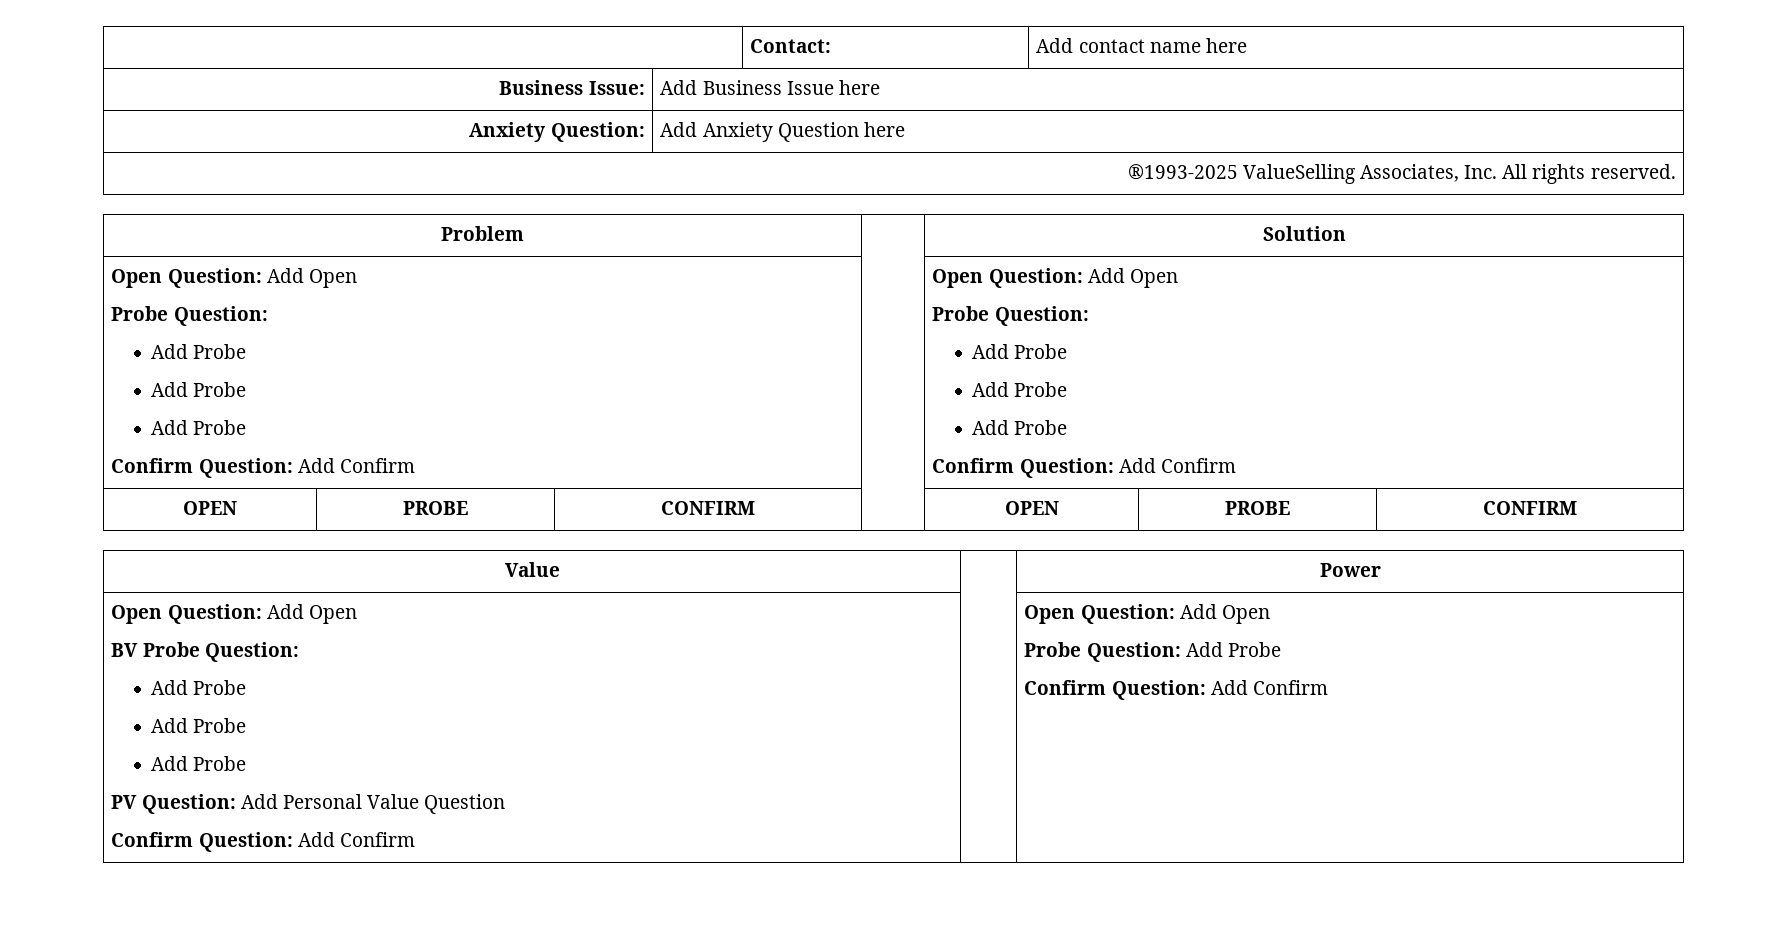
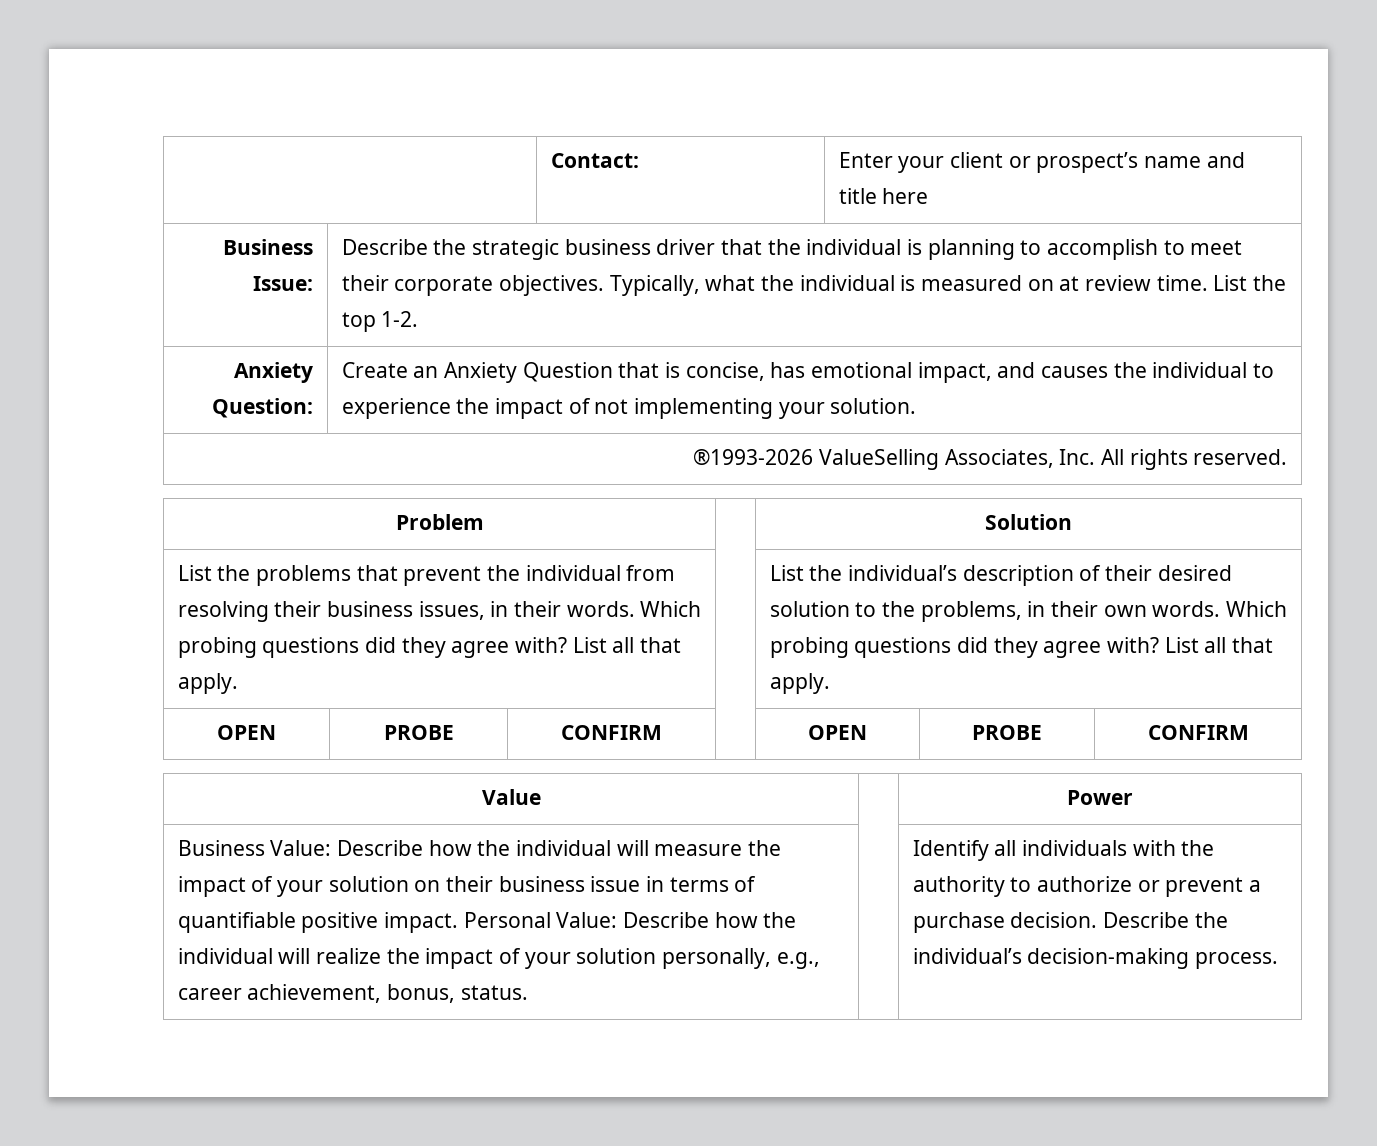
- | Contact: | Add contact name here
- Business Issue: | Add Business Issue here
- Anxiety Question: | Add Anxiety Question here
- ®1993-2025 ValueSelling Associates, Inc. All rights reserved.
+ | Contact: | Enter your client or prospect’s name and title here
+ Business Issue: | Describe the strategic business driver that the individual is planning to accomplish to meet their corporate objectives. Typically, what the individual is measured on at review time. List the top 1-2.
+ Anxiety Question: | Create an Anxiety Question that is concise, has emotional impact, and causes the individual to experience the impact of not implementing your solution.
+ ®1993-2026 ValueSelling Associates, Inc. All rights reserved.
  Problem | | Solution
- Open Question: Add Open
- Probe Question:
- Add Probe
- Add Probe
- Add Probe
- Confirm Question: Add Confirm | | Open Question: Add Open
- Probe Question:
- Add Probe
- Add Probe
- Add Probe
- Confirm Question: Add Confirm
+ List the problems that prevent the individual from resolving their business issues, in their words. Which probing questions did they agree with? List all that apply. | | List the individual’s description of their desired solution to the problems, in their own words. Which probing questions did they agree with? List all that apply.
  Value | | Power
- Open Question: Add Open
- BV Probe Question:
- Add Probe
- Add Probe
- Add Probe
- PV Question: Add Personal Value Question
- Confirm Question: Add Confirm | | Open Question: Add Open
- Probe Question: Add Probe
- Confirm Question: Add Confirm
+ Business Value: Describe how the individual will measure the impact of your solution on their business issue in terms of quantifiable positive impact. Personal Value: Describe how the individual will realize the impact of your solution personally, e.g., career achievement, bonus, status. | | Identify all individuals with the authority to authorize or prevent a purchase decision. Describe the individual’s decision-making process.

